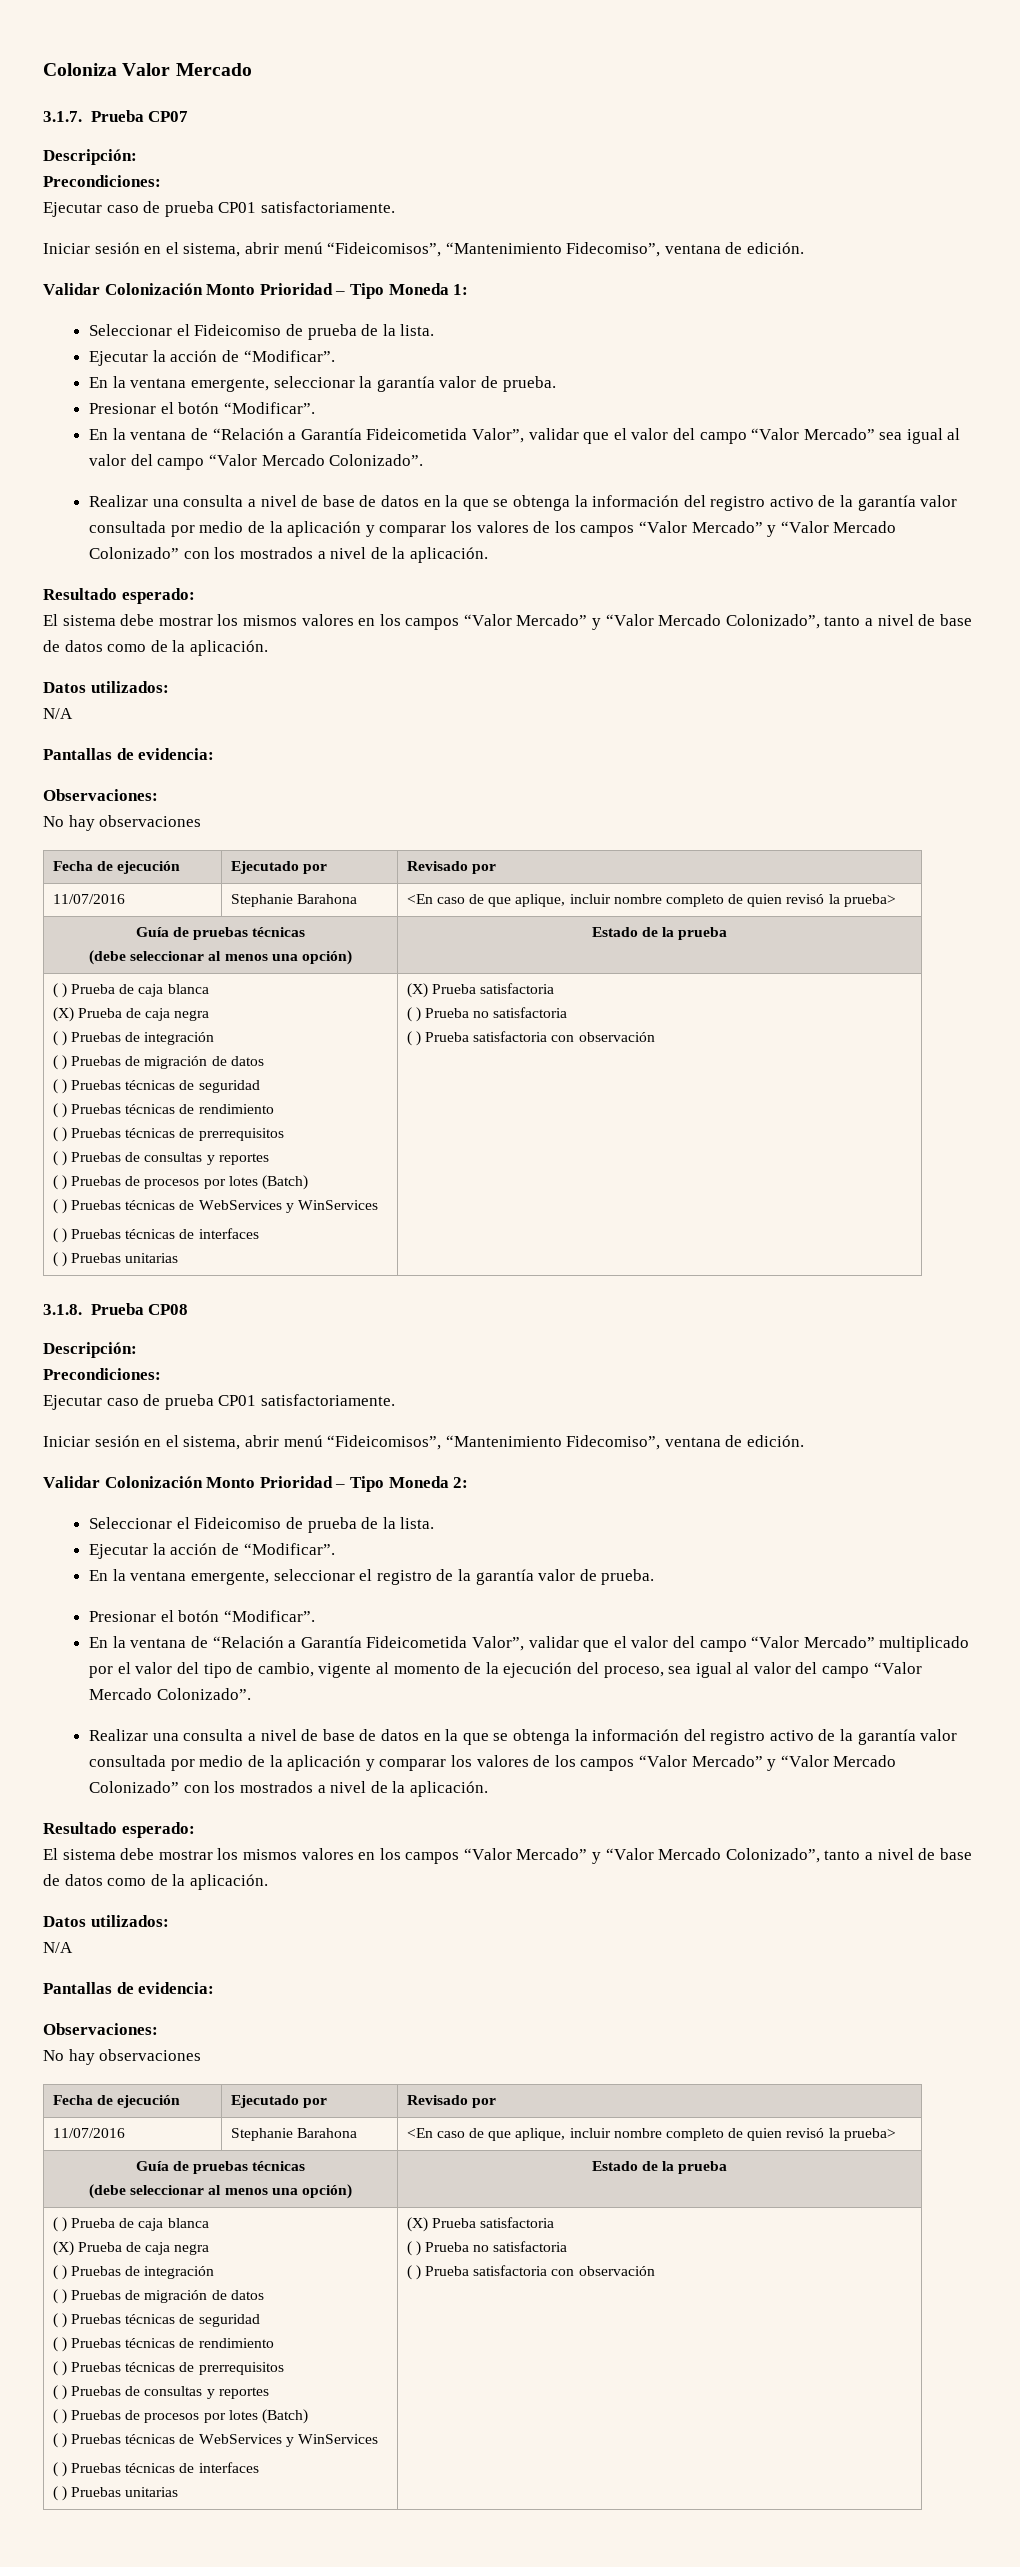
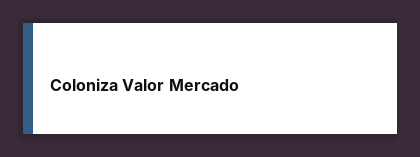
- 3.1.7. Prueba CP07
- Descripción:
- Precondiciones:
- Ejecutar caso de prueba CP01 satisfactoriamente.
- Iniciar sesión en el sistema, abrir menú “Fideicomisos”, “Mantenimiento Fidecomiso”, ventana de edición.
- Validar Colonización Monto Prioridad – Tipo Moneda 1:
- Seleccionar el Fideicomiso de prueba de la lista.
- Ejecutar la acción de “Modificar”.
- En la ventana emergente, seleccionar la garantía valor de prueba.
- Presionar el botón “Modificar”.
- En la ventana de “Relación a Garantía Fideicometida Valor”, validar que el valor del campo “Valor Mercado” sea igual al valor del campo “Valor Mercado Colonizado”.
- Realizar una consulta a nivel de base de datos en la que se obtenga la información del registro activo de la garantía valor consultada por medio de la aplicación y comparar los valores de los campos “Valor Mercado” y “Valor Mercado Colonizado” con los mostrados a nivel de la aplicación.
- Resultado esperado:
- El sistema debe mostrar los mismos valores en los campos “Valor Mercado” y “Valor Mercado Colonizado”, tanto a nivel de base de datos como de la aplicación.
- Datos utilizados:
- N/A
- Pantallas de evidencia:
- Observaciones:
- No hay observaciones
- Fecha de ejecución | Ejecutado por | Revisado por
- 11/07/2016 | Stephanie Barahona | <En caso de que aplique, incluir nombre completo de quien revisó la prueba>
- Guía de pruebas técnicas
- (debe seleccionar al menos una opción) | Estado de la prueba
- ( ) Prueba de caja blanca
- (X) Prueba de caja negra
- ( ) Pruebas de integración
- ( ) Pruebas de migración de datos
- ( ) Pruebas técnicas de seguridad
- ( ) Pruebas técnicas de rendimiento
- ( ) Pruebas técnicas de prerrequisitos
- ( ) Pruebas de consultas y reportes
- ( ) Pruebas de procesos por lotes (Batch)
- ( ) Pruebas técnicas de WebServices y WinServices
- ( ) Pruebas técnicas de interfaces
- ( ) Pruebas unitarias | (X) Prueba satisfactoria
- ( ) Prueba no satisfactoria
- ( ) Prueba satisfactoria con observación
- 3.1.8. Prueba CP08
- Descripción:
- Precondiciones:
- Ejecutar caso de prueba CP01 satisfactoriamente.
- Iniciar sesión en el sistema, abrir menú “Fideicomisos”, “Mantenimiento Fidecomiso”, ventana de edición.
- Validar Colonización Monto Prioridad – Tipo Moneda 2:
- Seleccionar el Fideicomiso de prueba de la lista.
- Ejecutar la acción de “Modificar”.
- En la ventana emergente, seleccionar el registro de la garantía valor de prueba.
- Presionar el botón “Modificar”.
- En la ventana de “Relación a Garantía Fideicometida Valor”, validar que el valor del campo “Valor Mercado” multiplicado por el valor del tipo de cambio, vigente al momento de la ejecución del proceso, sea igual al valor del campo “Valor Mercado Colonizado”.
- Realizar una consulta a nivel de base de datos en la que se obtenga la información del registro activo de la garantía valor consultada por medio de la aplicación y comparar los valores de los campos “Valor Mercado” y “Valor Mercado Colonizado” con los mostrados a nivel de la aplicación.
- Resultado esperado:
- El sistema debe mostrar los mismos valores en los campos “Valor Mercado” y “Valor Mercado Colonizado”, tanto a nivel de base de datos como de la aplicación.
- Datos utilizados:
- N/A
- Pantallas de evidencia:
- Observaciones:
- No hay observaciones
- Fecha de ejecución | Ejecutado por | Revisado por
- 11/07/2016 | Stephanie Barahona | <En caso de que aplique, incluir nombre completo de quien revisó la prueba>
- Guía de pruebas técnicas
- (debe seleccionar al menos una opción) | Estado de la prueba
- ( ) Prueba de caja blanca
- (X) Prueba de caja negra
- ( ) Pruebas de integración
- ( ) Pruebas de migración de datos
- ( ) Pruebas técnicas de seguridad
- ( ) Pruebas técnicas de rendimiento
- ( ) Pruebas técnicas de prerrequisitos
- ( ) Pruebas de consultas y reportes
- ( ) Pruebas de procesos por lotes (Batch)
- ( ) Pruebas técnicas de WebServices y WinServices
- ( ) Pruebas técnicas de interfaces
- ( ) Pruebas unitarias | (X) Prueba satisfactoria
- ( ) Prueba no satisfactoria
- ( ) Prueba satisfactoria con observación

